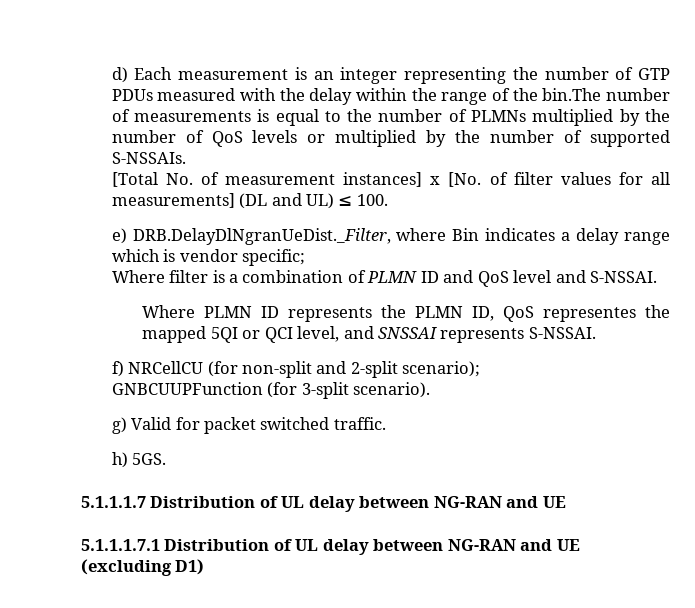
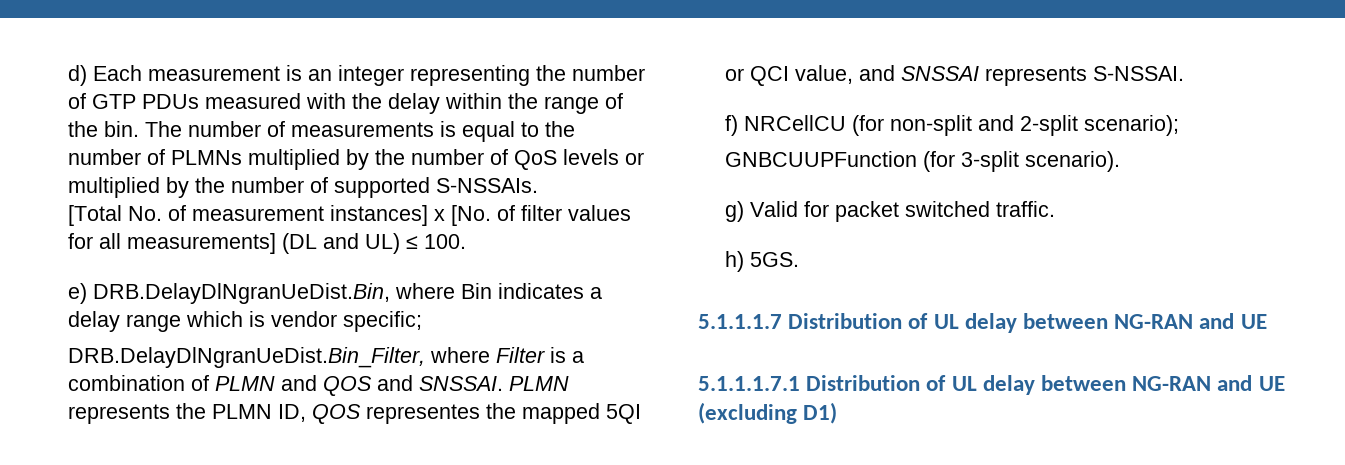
- d) Each measurement is an integer representing the number of GTP PDUs measured with the delay within the range of the bin.The number of measurements is equal to the number of PLMNs multiplied by the number of QoS levels or multiplied by the number of supported S-NSSAIs.
+ d) Each measurement is an integer representing the number of GTP PDUs measured with the delay within the range of the bin. The number of measurements is equal to the number of PLMNs multiplied by the number of QoS levels or multiplied by the number of supported S-NSSAIs.
- e) DRB.DelayDlNgranUeDist._Filter, where Bin indicates a delay range which is vendor specific;
+ e) DRB.DelayDlNgranUeDist.Bin, where Bin indicates a delay range which is vendor specific;
- Where filter is a combination of PLMN ID and QoS level and S-NSSAI.
- Where PLMN ID represents the PLMN ID, QoS representes the mapped 5QI or QCI level, and SNSSAI represents S-NSSAI.
+ DRB.DelayDlNgranUeDist.Bin_Filter, where Filter is a combination of PLMN and QOS and SNSSAI. PLMN represents the PLMN ID, QOS representes the mapped 5QI or QCI value, and SNSSAI represents S-NSSAI.

